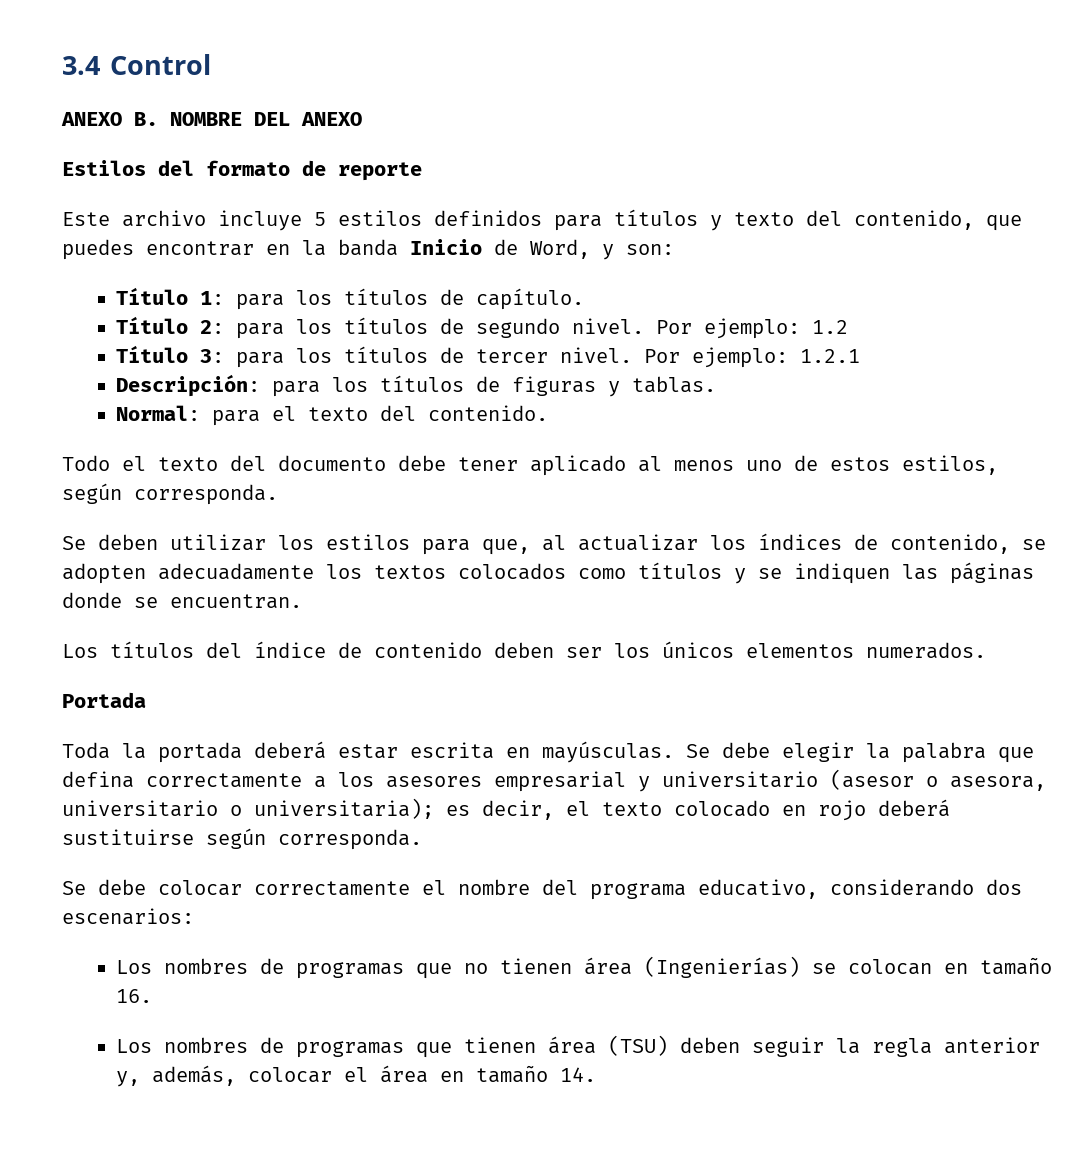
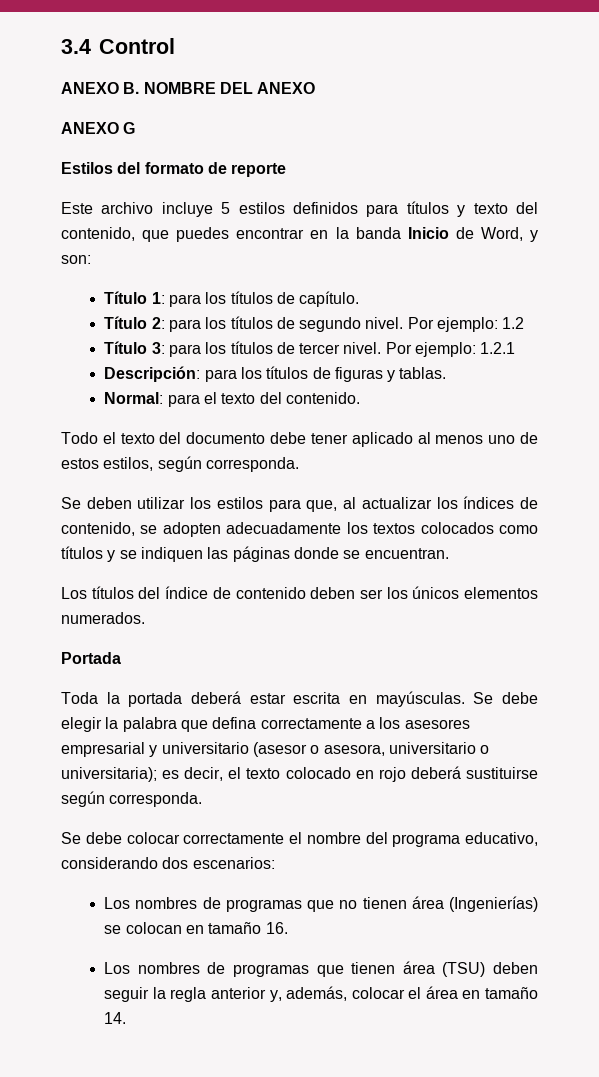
+ ANEXO G

